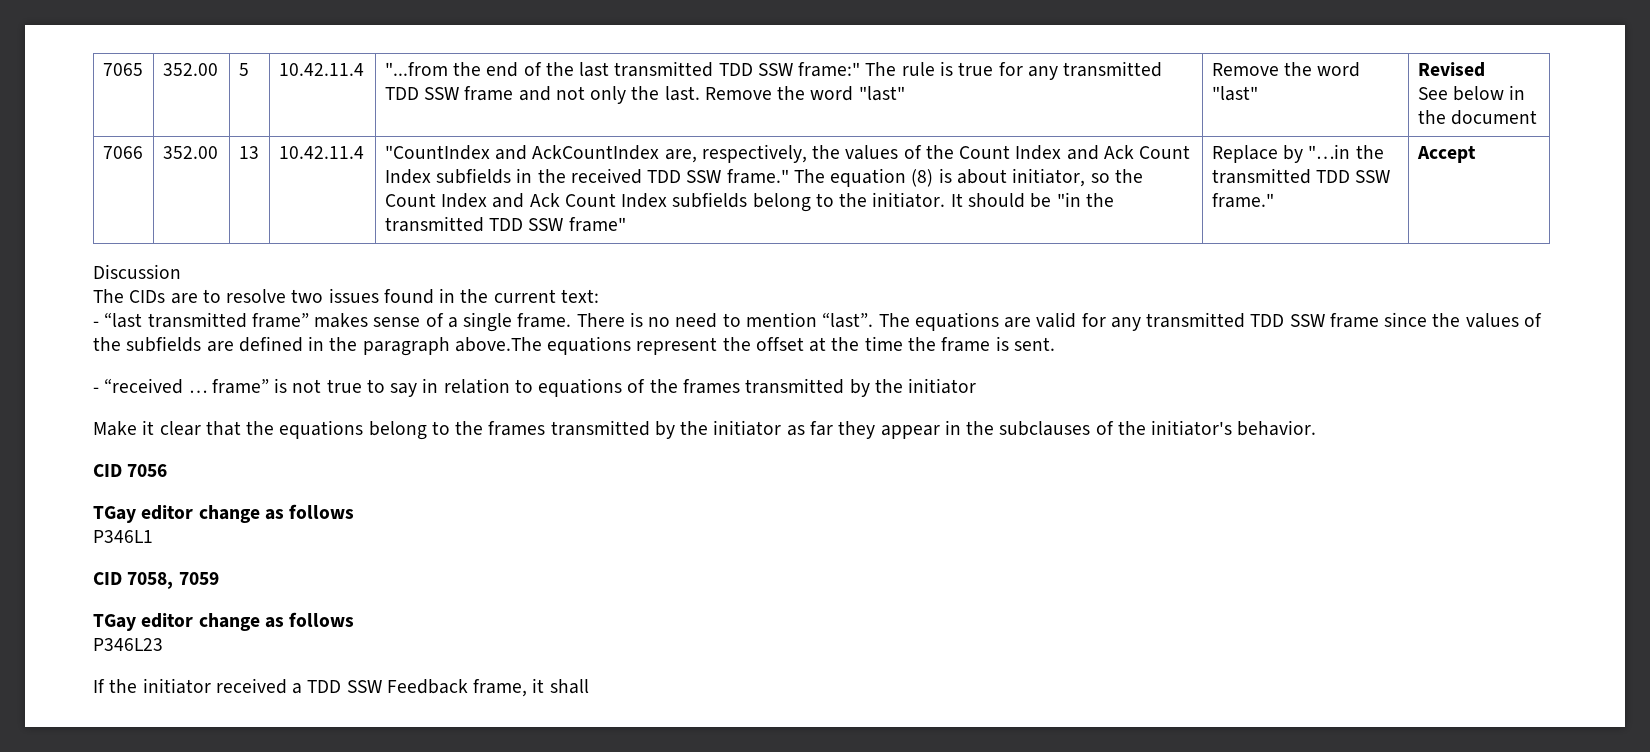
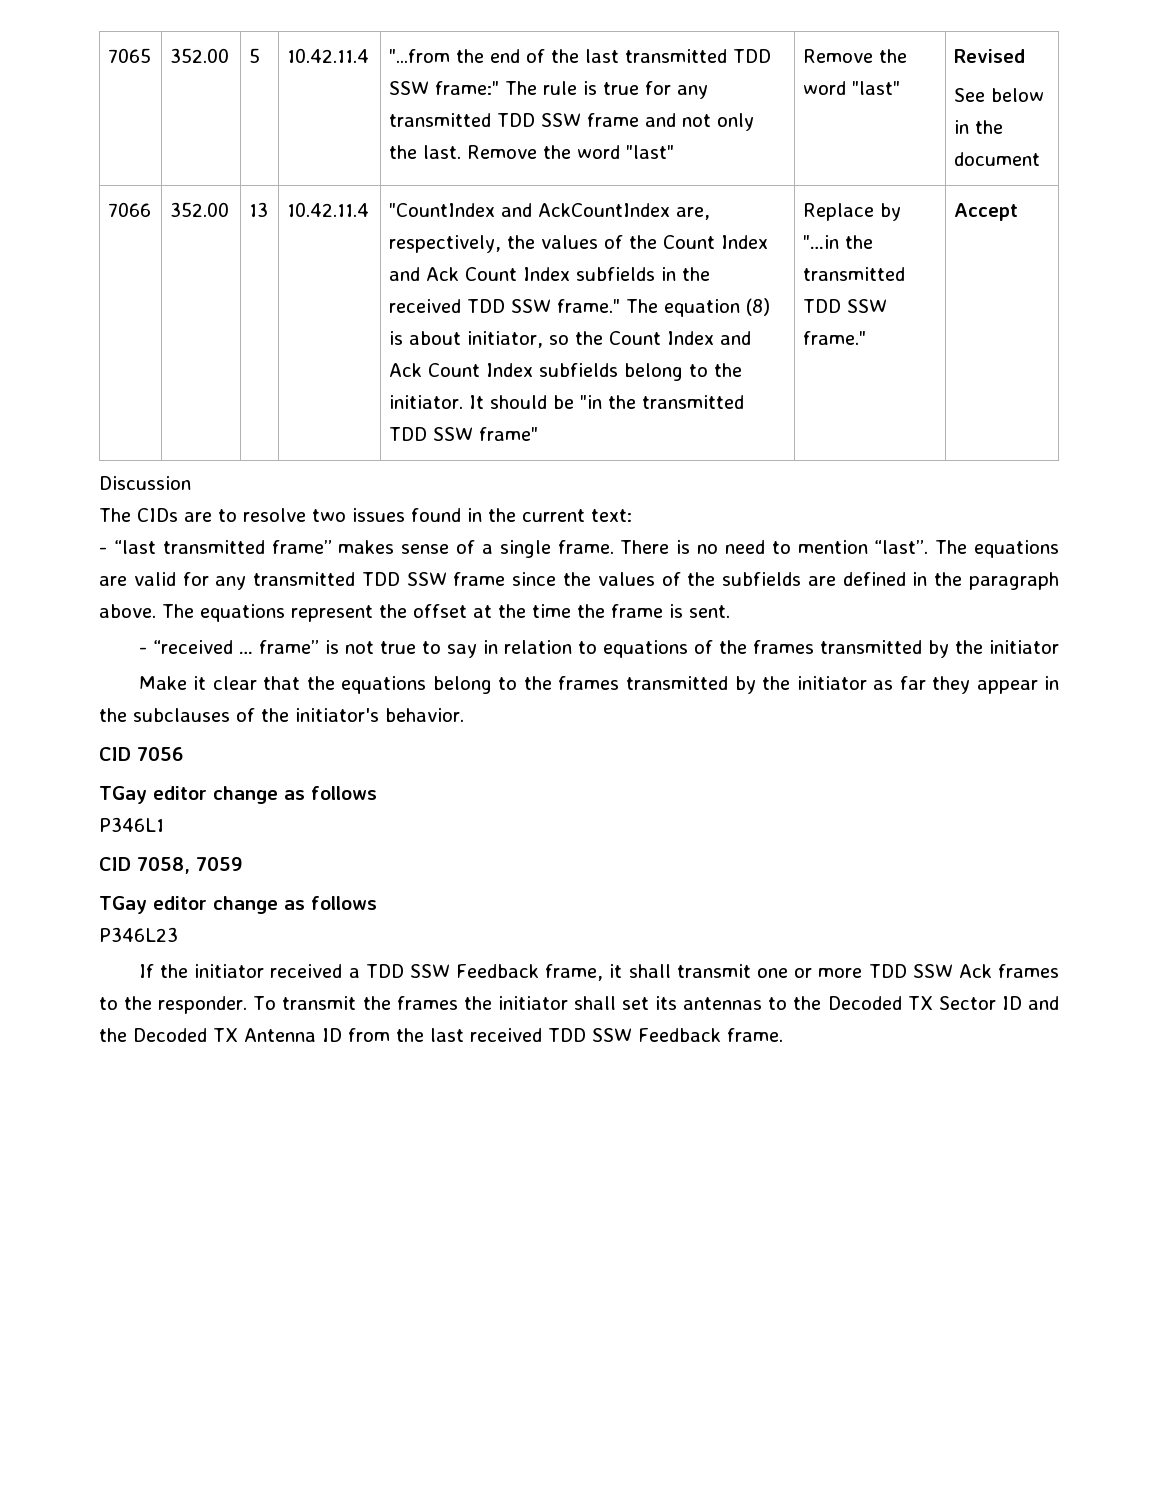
- The equations are valid for any transmitted TDD SSW frame since the values of the subfields are defined in the paragraph above.The equations represent the offset at the time the frame is sent.
+ The equations are valid for any transmitted TDD SSW frame since the values of the subfields are defined in the paragraph above. The equations represent the offset at the time the frame is sent.
- If the initiator received a TDD SSW Feedback frame, it shall
+ If the initiator received a TDD SSW Feedback frame, it shall transmit one or more TDD SSW Ack frames to the responder. To transmit the frames the initiator shall set its antennas to the Decoded TX Sector ID and the Decoded TX Antenna ID from the last received TDD SSW Feedback frame.

